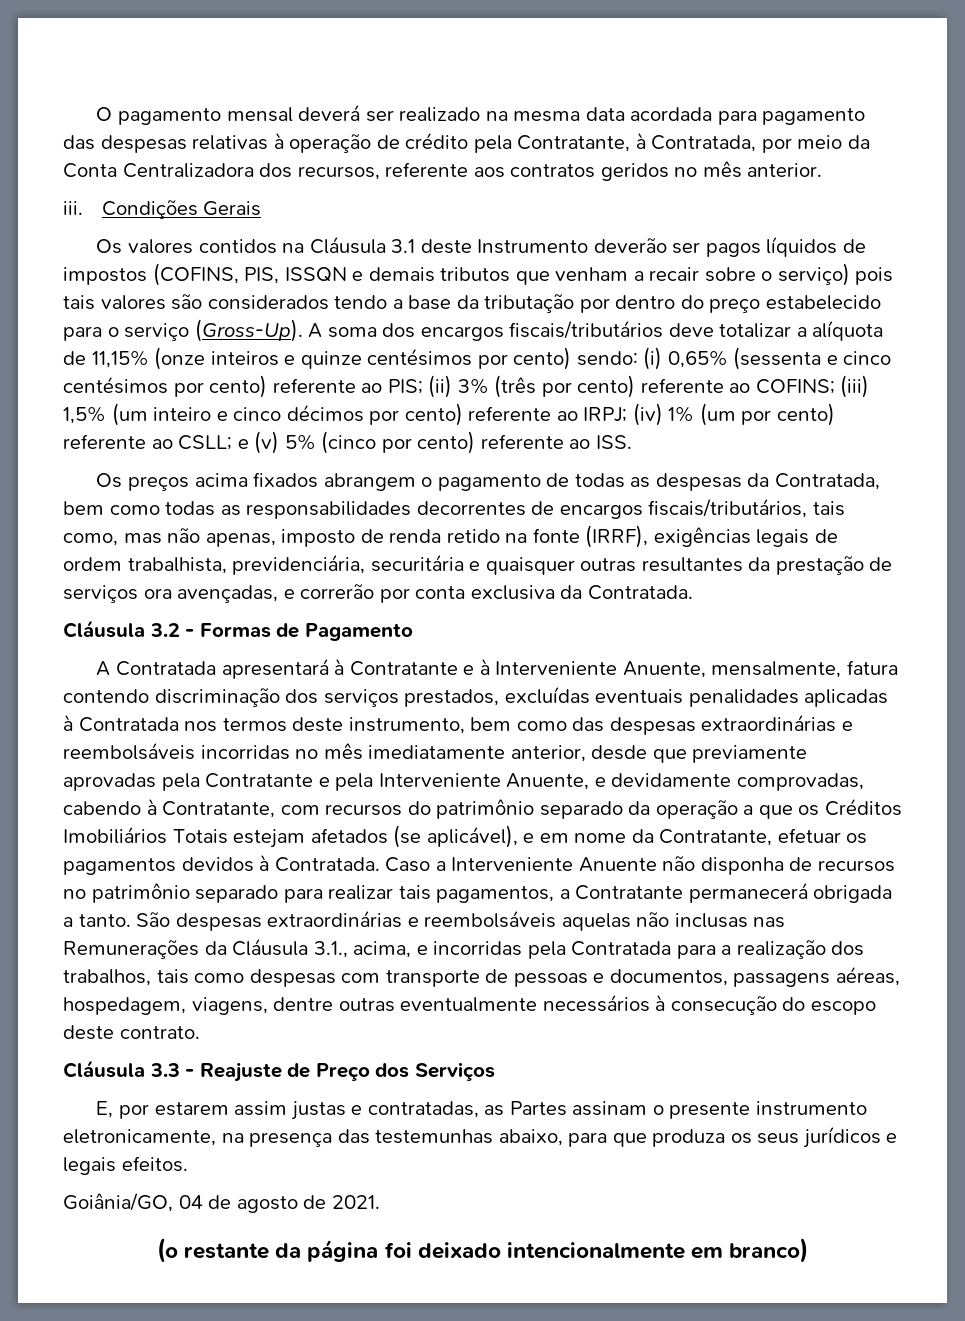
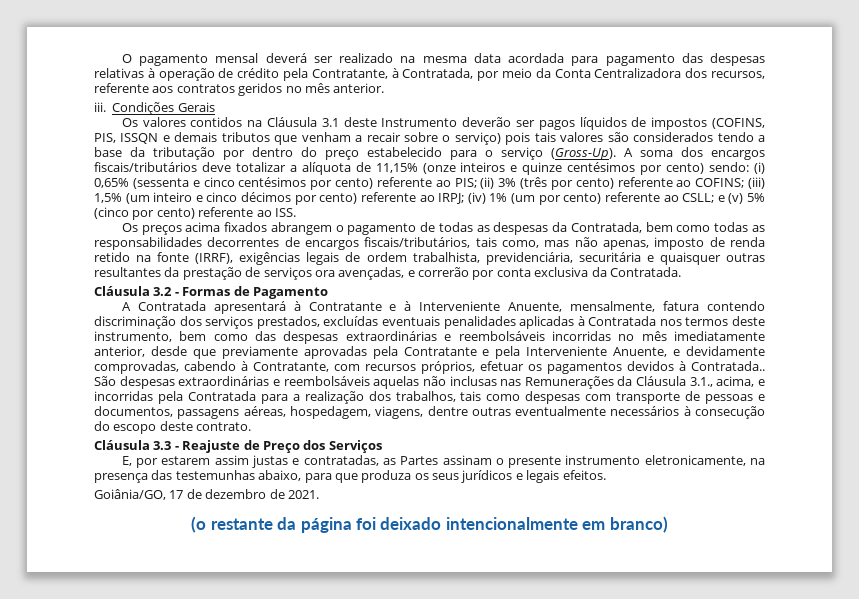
- A Contratada apresentará à Contratante e à Interveniente Anuente, mensalmente, fatura contendo discriminação dos serviços prestados, excluídas eventuais penalidades aplicadas à Contratada nos termos deste instrumento, bem como das despesas extraordinárias e reembolsáveis incorridas no mês imediatamente anterior, desde que previamente aprovadas pela Contratante e pela Interveniente Anuente, e devidamente comprovadas, cabendo à Contratante, com recursos do patrimônio separado da operação a que os Créditos Imobiliários Totais estejam afetados (se aplicável), e em nome da Contratante, efetuar os pagamentos devidos à Contratada. Caso a Interveniente Anuente não disponha de recursos no patrimônio separado para realizar tais pagamentos, a Contratante permanecerá obrigada a tanto.
+ A Contratada apresentará à Contratante e à Interveniente Anuente, mensalmente, fatura contendo discriminação dos serviços prestados, excluídas eventuais penalidades aplicadas à Contratada nos termos deste instrumento, bem como das despesas extraordinárias e reembolsáveis incorridas no mês imediatamente anterior, desde que previamente aprovadas pela Contratante e pela Interveniente Anuente, e devidamente comprovadas, cabendo à Contratante, com recursos próprios, efetuar os pagamentos devidos à Contratada..
- Goiânia/GO, 04 de agosto de 2021.
+ Goiânia/GO, 17 de dezembro de 2021.

